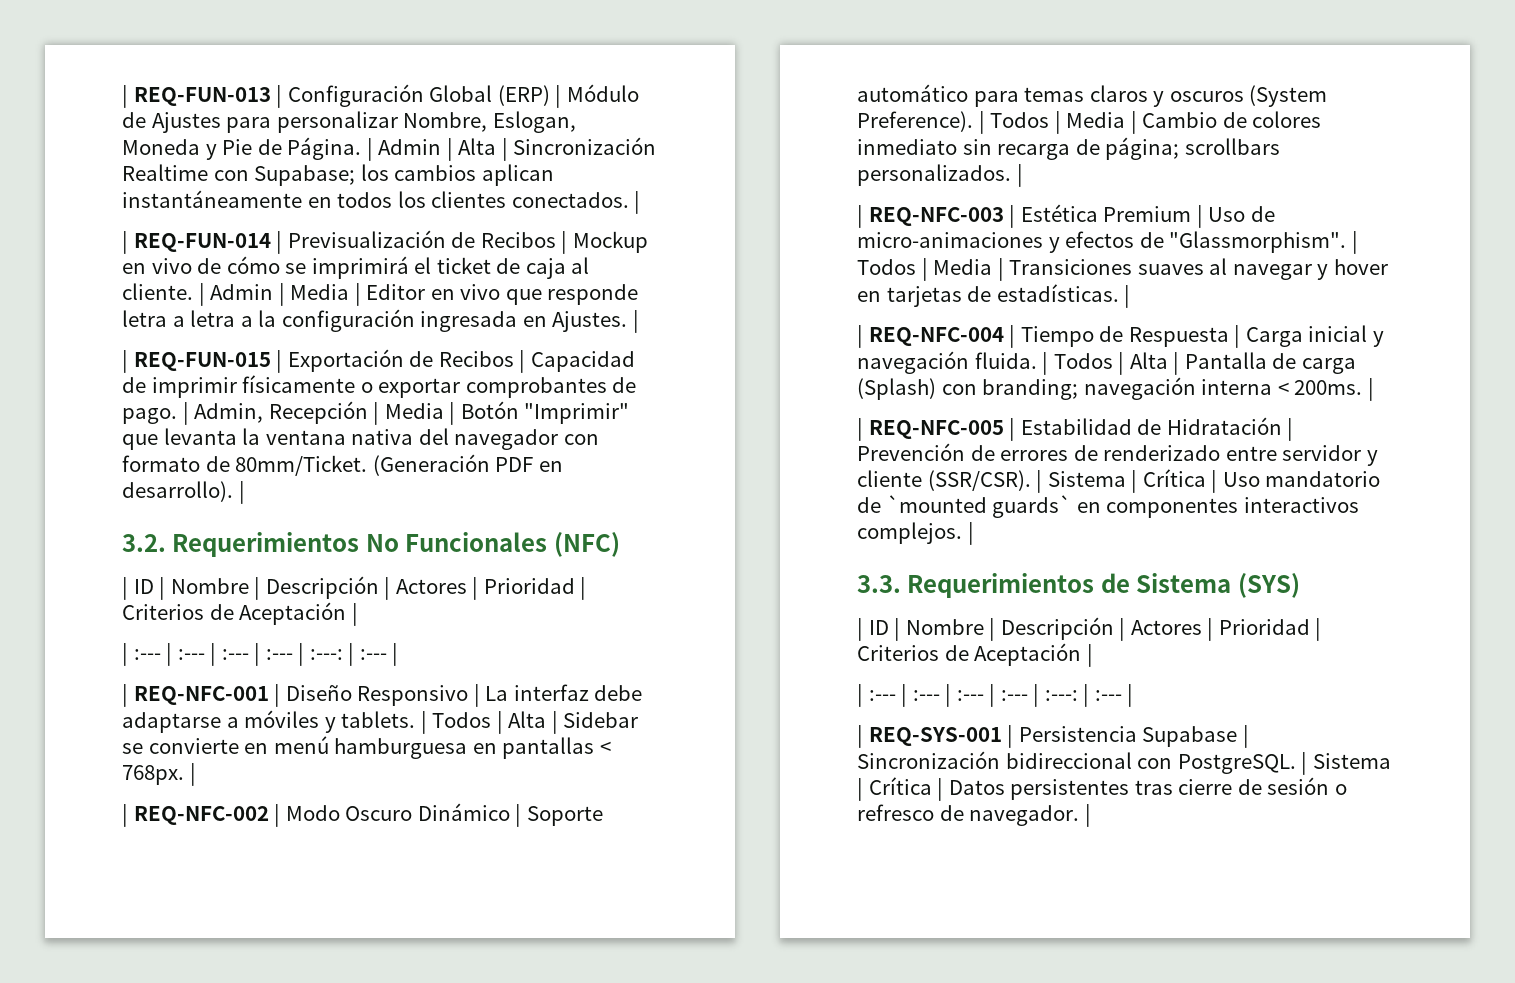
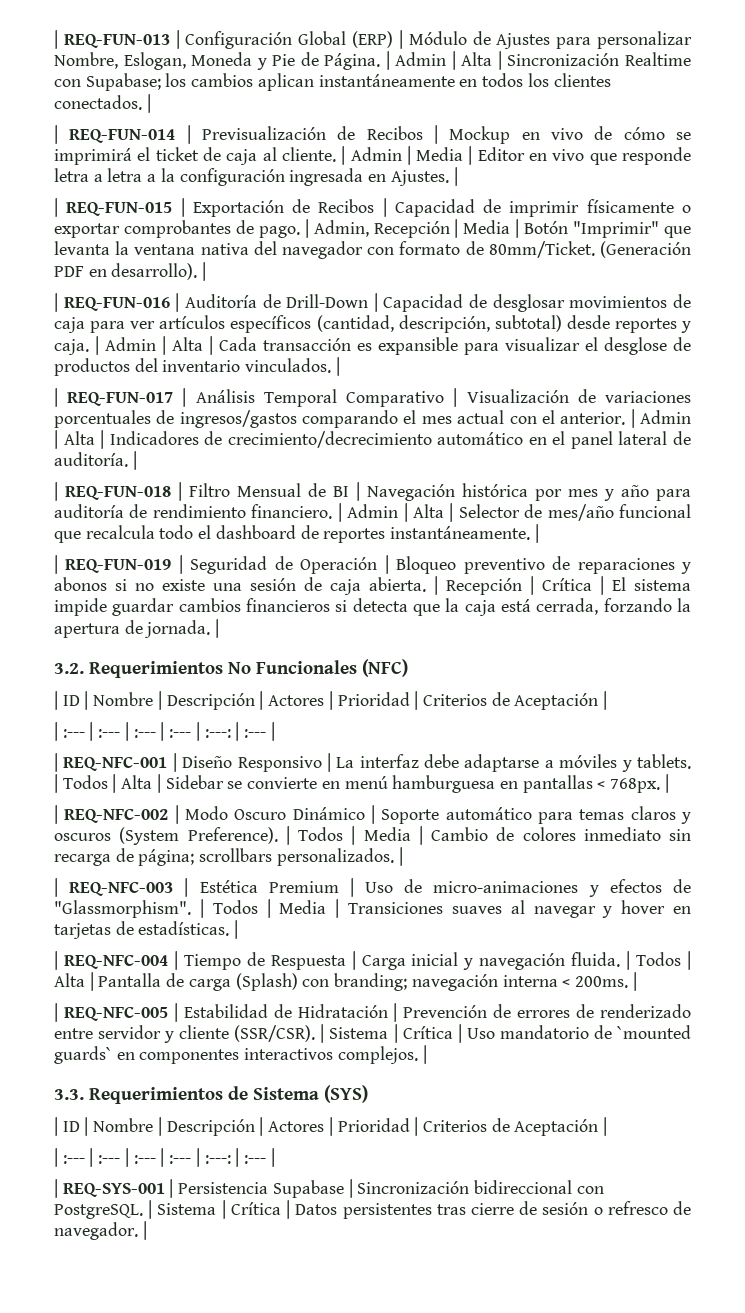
+ | REQ-FUN-016 | Auditoría de Drill-Down | Capacidad de desglosar movimientos de caja para ver artículos específicos (cantidad, descripción, subtotal) desde reportes y caja. | Admin | Alta | Cada transacción es expansible para visualizar el desglose de productos del inventario vinculados. |
+ | REQ-FUN-017 | Análisis Temporal Comparativo | Visualización de variaciones porcentuales de ingresos/gastos comparando el mes actual con el anterior. | Admin | Alta | Indicadores de crecimiento/decrecimiento automático en el panel lateral de auditoría. |
+ | REQ-FUN-018 | Filtro Mensual de BI | Navegación histórica por mes y año para auditoría de rendimiento financiero. | Admin | Alta | Selector de mes/año funcional que recalcula todo el dashboard de reportes instantáneamente. |
+ | REQ-FUN-019 | Seguridad de Operación | Bloqueo preventivo de reparaciones y abonos si no existe una sesión de caja abierta. | Recepción | Crítica | El sistema impide guardar cambios financieros si detecta que la caja está cerrada, forzando la apertura de jornada. |

